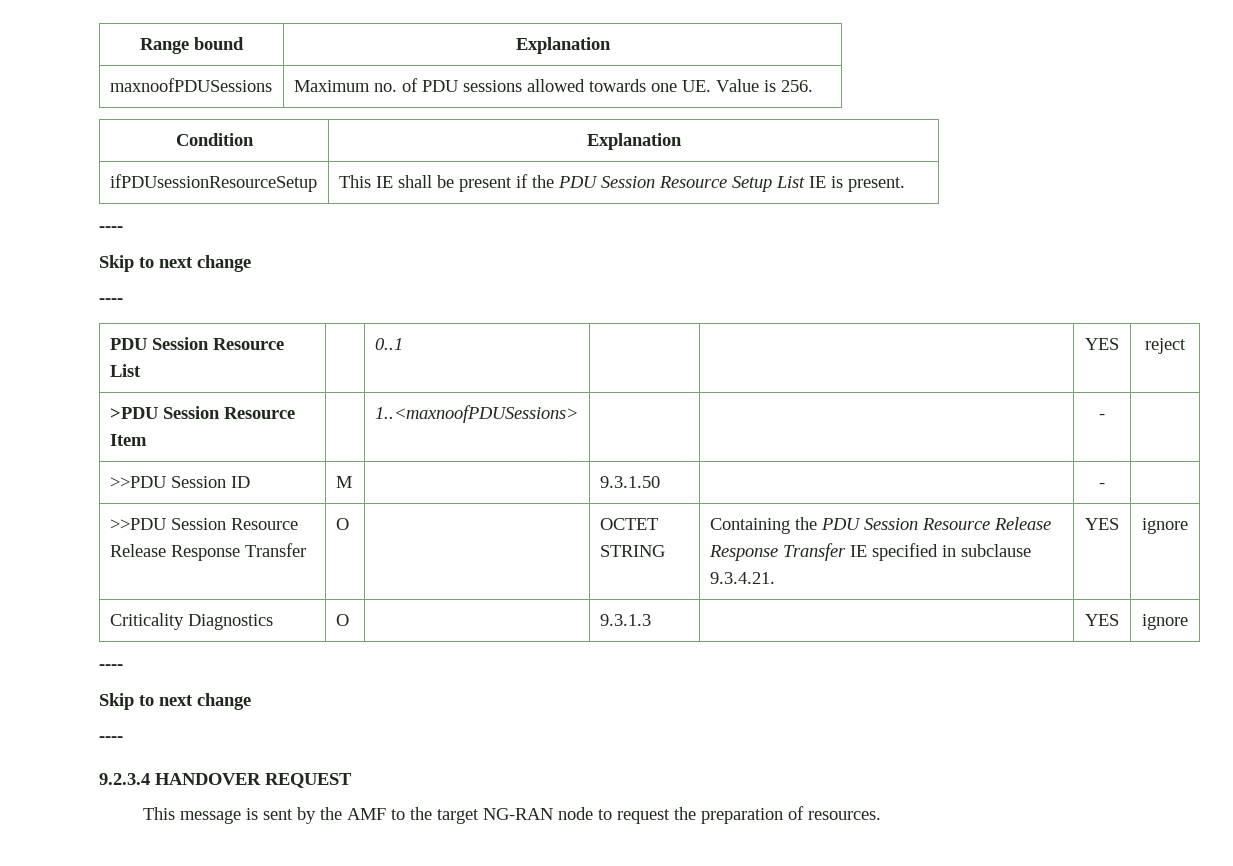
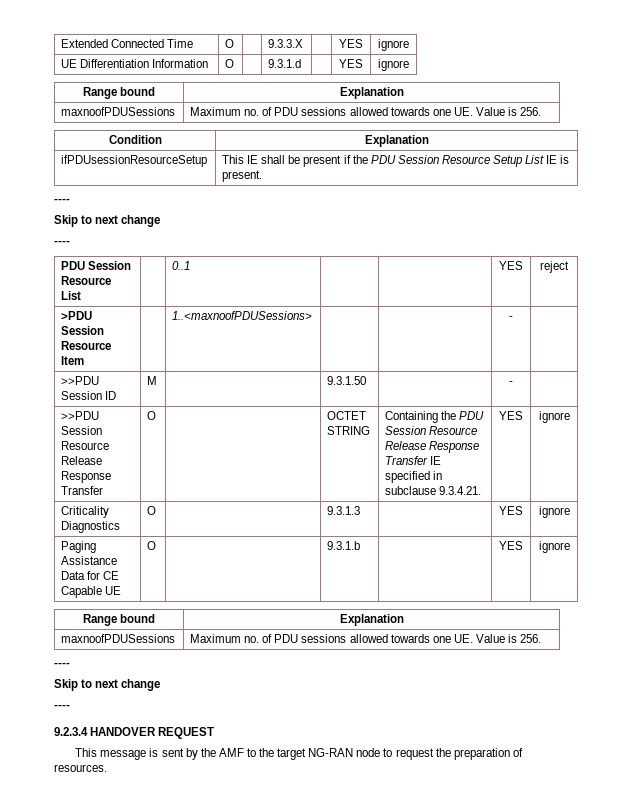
+ Extended Connected Time | O | | 9.3.3.X | | YES | ignore
+ UE Differentiation Information | O | | 9.3.1.d | | YES | ignore
+ Paging Assistance Data for CE Capable UE | O | | 9.3.1.b | | YES | ignore
+ Range bound | Explanation
+ maxnoofPDUSessions | Maximum no. of PDU sessions allowed towards one UE. Value is 256.

